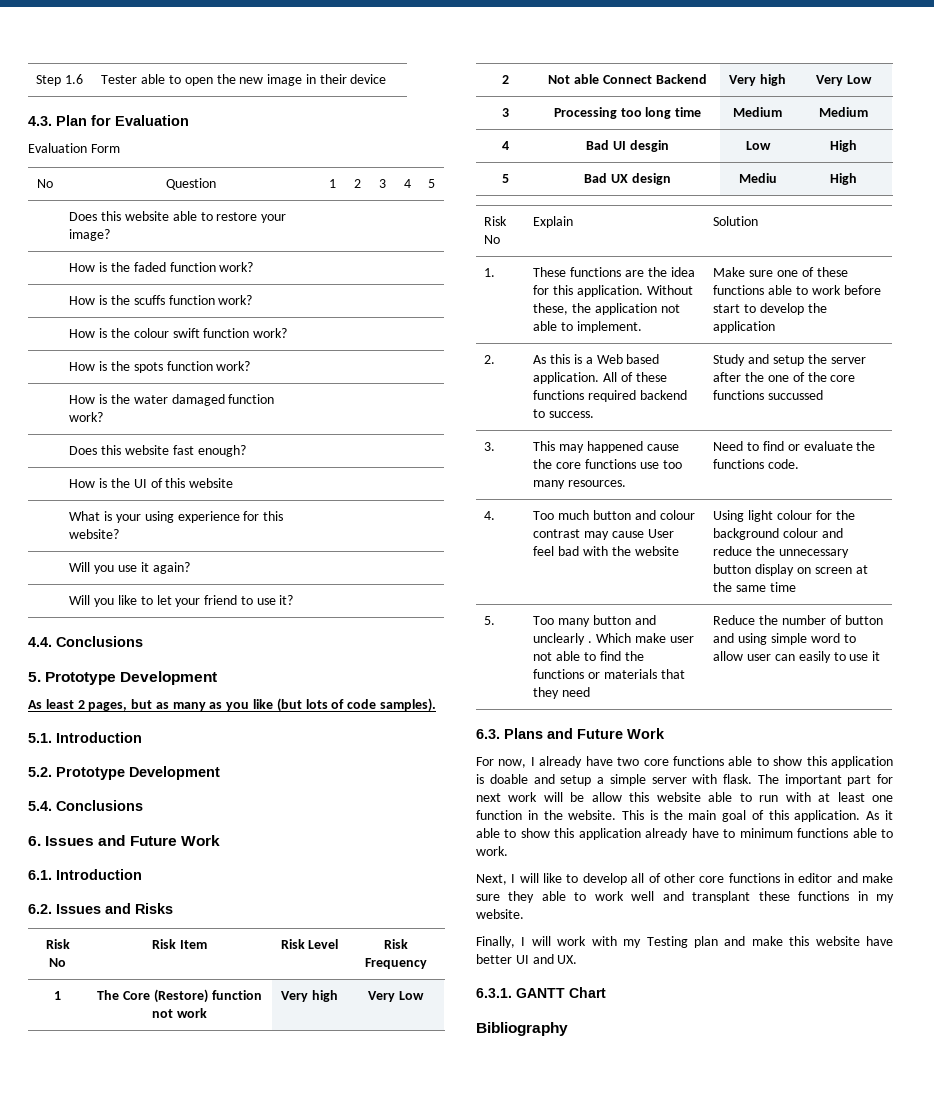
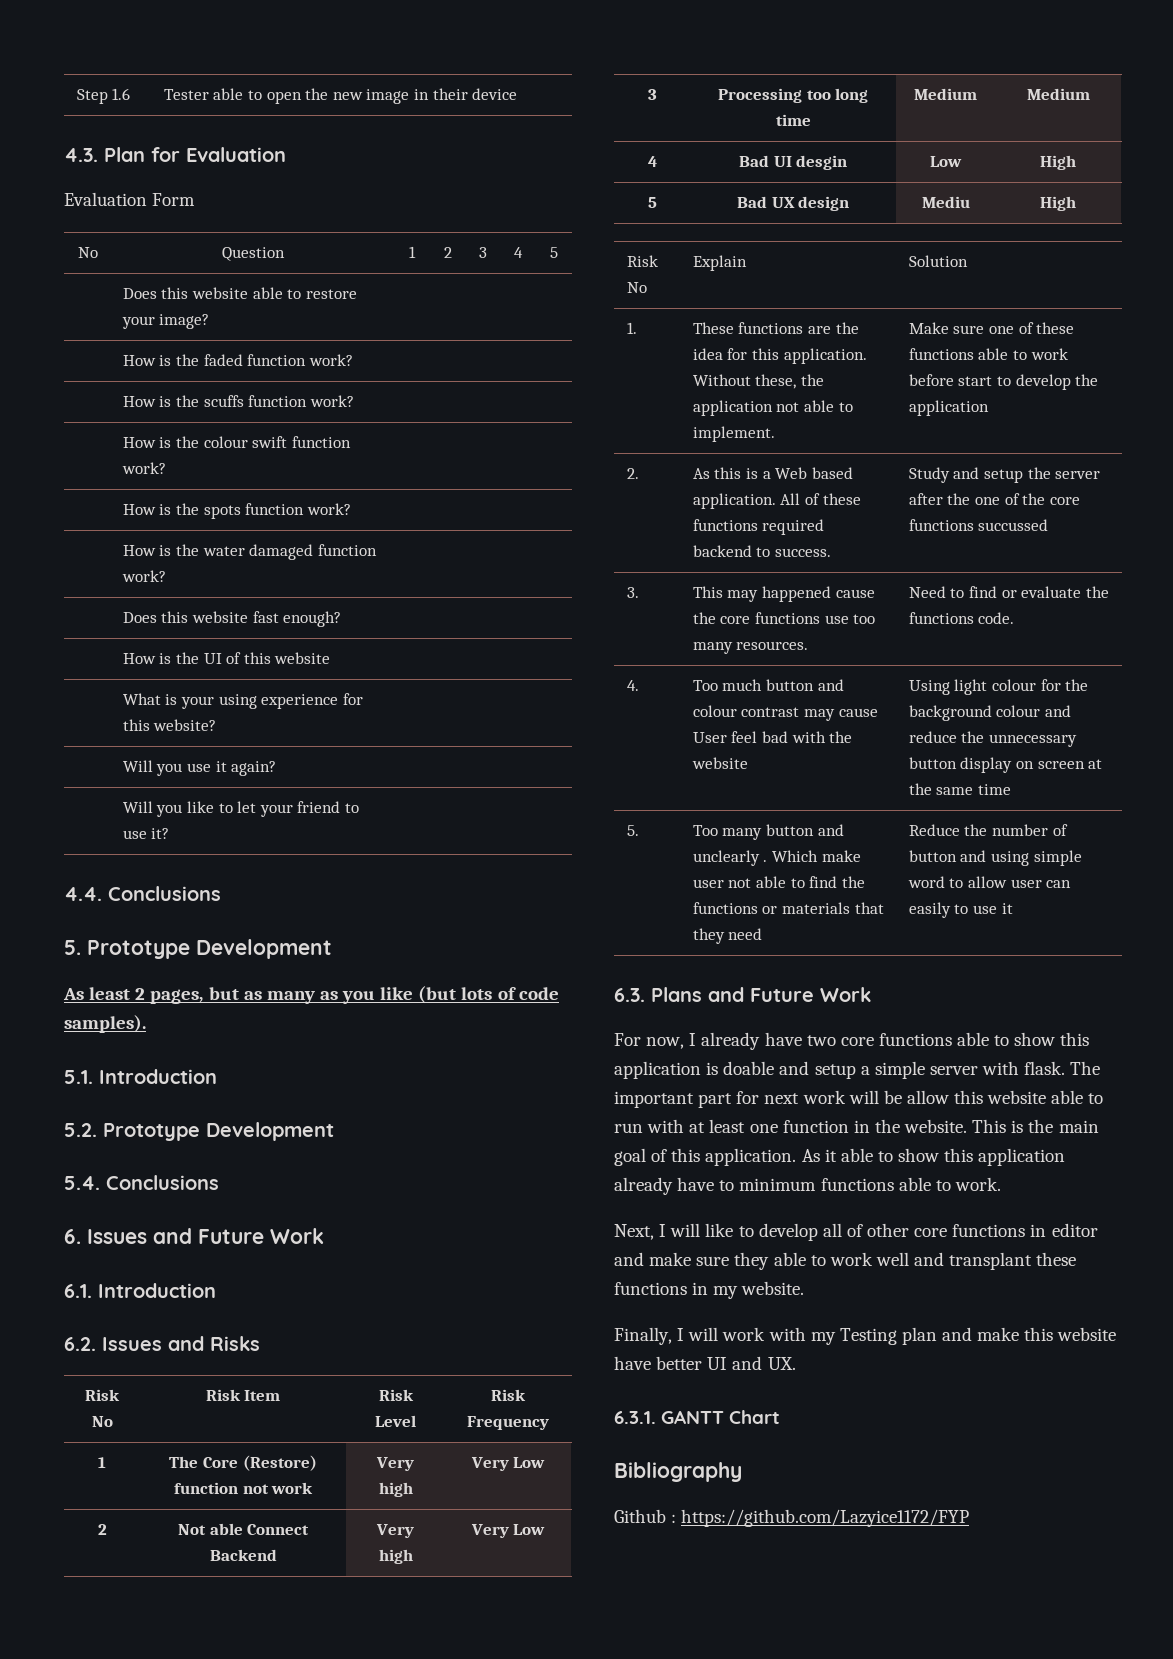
+ Github : https://github.com/Lazyice1172/FYP

